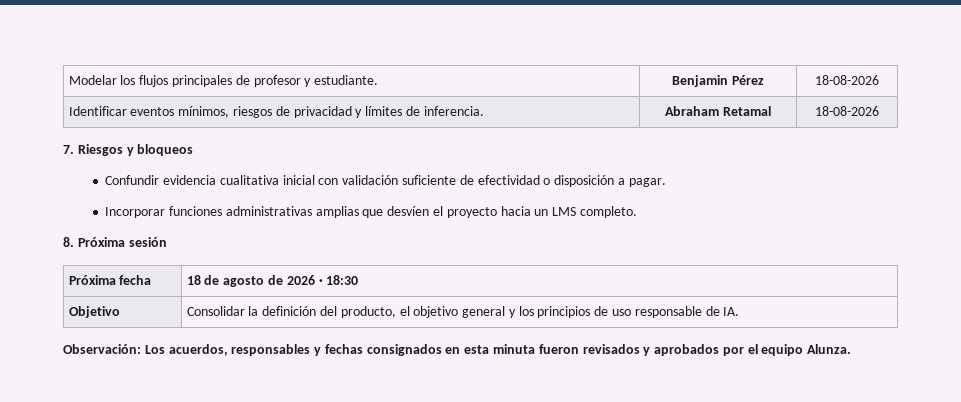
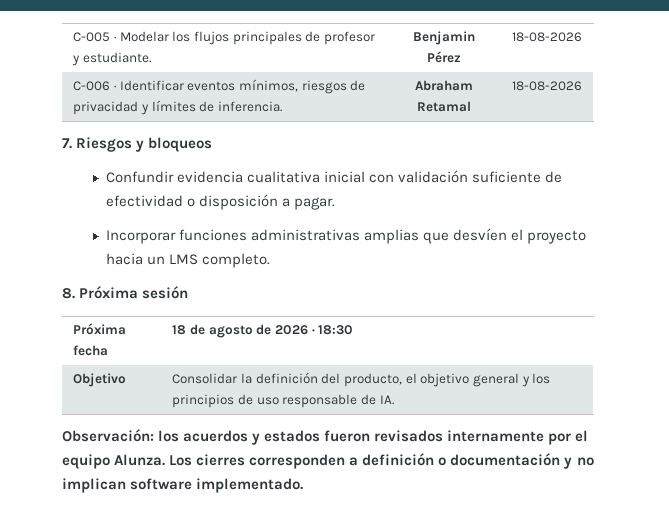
- Modelar los flujos principales de profesor y estudiante. | Benjamin Pérez | 18-08-2026
+ C-005 · Modelar los flujos principales de profesor y estudiante. | Benjamin Pérez | 18-08-2026
- Identificar eventos mínimos, riesgos de privacidad y límites de inferencia. | Abraham Retamal | 18-08-2026
+ C-006 · Identificar eventos mínimos, riesgos de privacidad y límites de inferencia. | Abraham Retamal | 18-08-2026
- Observación: Los acuerdos, responsables y fechas consignados en esta minuta fueron revisados y aprobados por el equipo Alunza.
+ Observación: los acuerdos y estados fueron revisados internamente por el equipo Alunza. Los cierres corresponden a definición o documentación y no implican software implementado.

